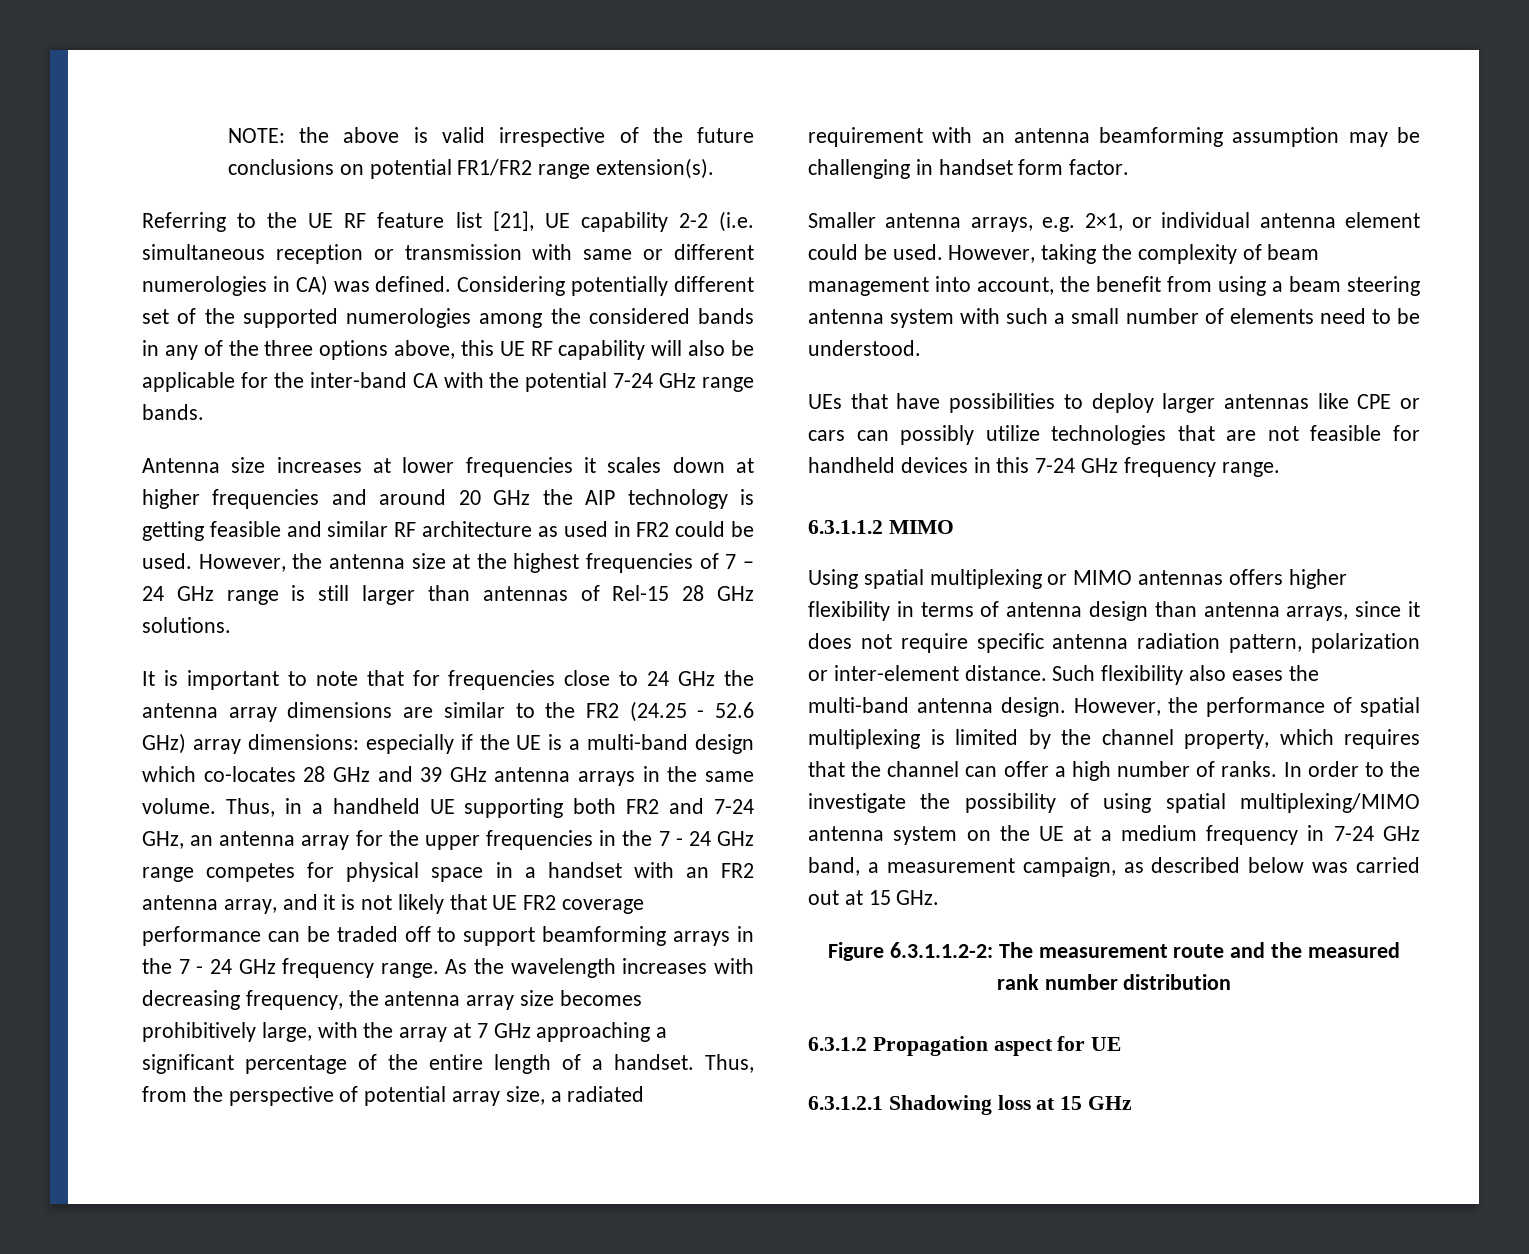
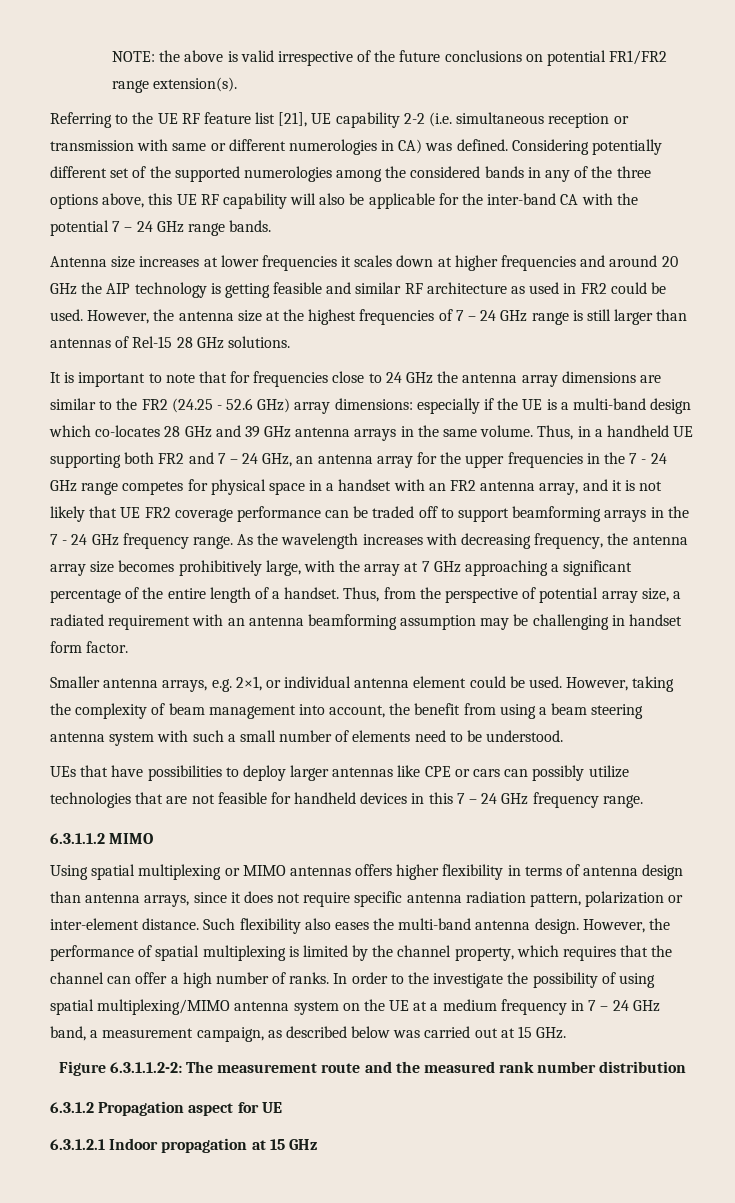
- Considering potentially different set of the supported numerologies among the considered bands in any of the three options above, this UE RF capability will also be applicable for the inter-band CA with the potential 7-24 GHz range bands.
+ Considering potentially different set of the supported numerologies among the considered bands in any of the three options above, this UE RF capability will also be applicable for the inter-band CA with the potential 7 – 24 GHz range bands.
- Thus, in a handheld UE supporting both FR2 and 7-24 GHz, an antenna array for the upper frequencies in the 7 - 24 GHz range competes for physical space in a handset with an FR2 antenna array, and it is not likely that UE FR2 coverage performance can be traded off to support beamforming arrays in the 7 - 24 GHz frequency range.
+ Thus, in a handheld UE supporting both FR2 and 7 – 24 GHz, an antenna array for the upper frequencies in the 7 - 24 GHz range competes for physical space in a handset with an FR2 antenna array, and it is not likely that UE FR2 coverage performance can be traded off to support beamforming arrays in the 7 - 24 GHz frequency range.
- UEs that have possibilities to deploy larger antennas like CPE or cars can possibly utilize technologies that are not feasible for handheld devices in this 7-24 GHz frequency range.
+ UEs that have possibilities to deploy larger antennas like CPE or cars can possibly utilize technologies that are not feasible for handheld devices in this 7 – 24 GHz frequency range.
- In order to the investigate the possibility of using spatial multiplexing/MIMO antenna system on the UE at a medium frequency in 7-24 GHz band, a measurement campaign, as described below was carried out at 15 GHz.
+ In order to the investigate the possibility of using spatial multiplexing/MIMO antenna system on the UE at a medium frequency in 7 – 24 GHz band, a measurement campaign, as described below was carried out at 15 GHz.
- 6.3.1.2.1 Shadowing loss at 15 GHz
+ 6.3.1.2.1 Indoor propagation at 15 GHz

